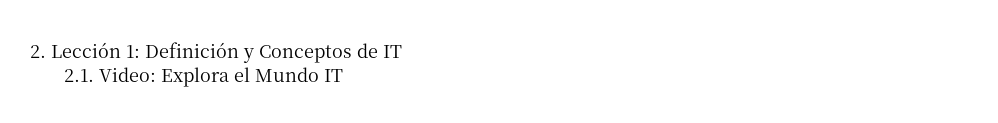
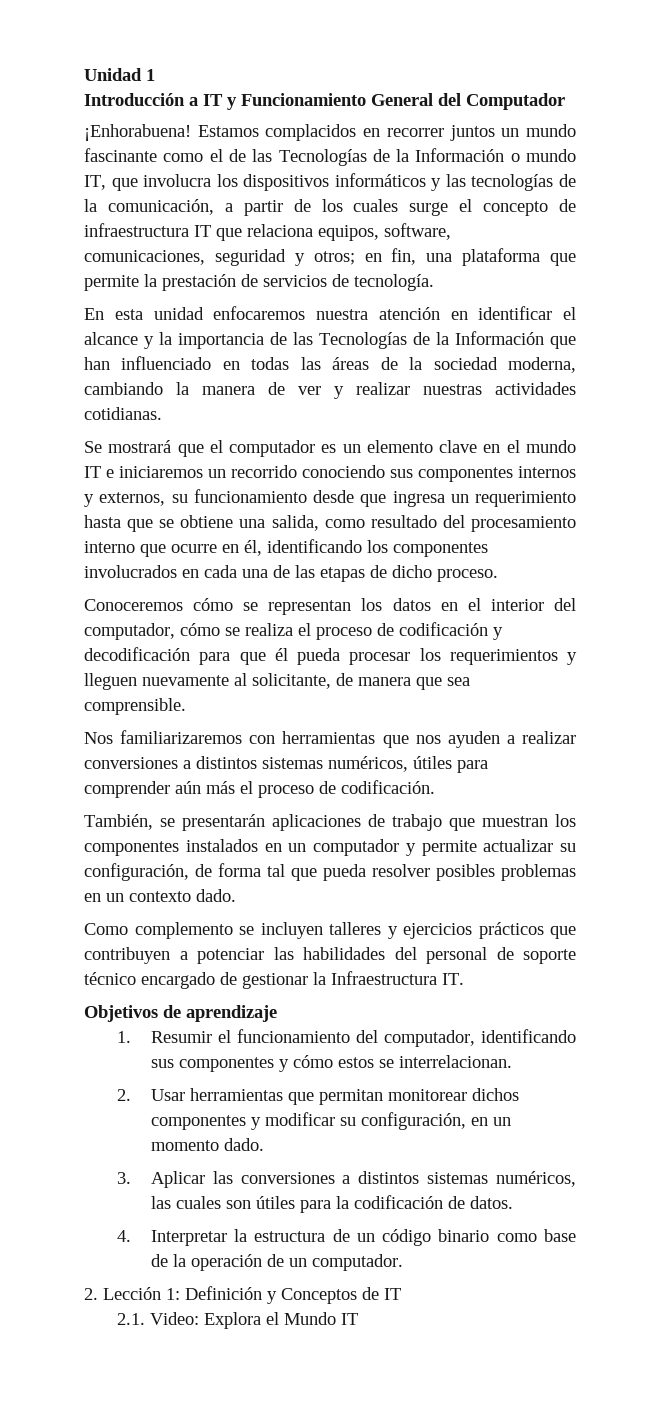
+ Unidad 1
+ Introducción a IT y Funcionamiento General del Computador
+ ¡Enhorabuena! Estamos complacidos en recorrer juntos un mundo fascinante como el de las Tecnologías de la Información o mundo IT, que involucra los dispositivos informáticos y las tecnologías de la comunicación, a partir de los cuales surge el concepto de infraestructura IT que relaciona equipos, software, comunicaciones, seguridad y otros; en fin, una plataforma que permite la prestación de servicios de tecnología.
+ En esta unidad enfocaremos nuestra atención en identificar el alcance y la importancia de las Tecnologías de la Información que han influenciado en todas las áreas de la sociedad moderna, cambiando la manera de ver y realizar nuestras actividades cotidianas.
+ Se mostrará que el computador es un elemento clave en el mundo IT e iniciaremos un recorrido conociendo sus componentes internos y externos, su funcionamiento desde que ingresa un requerimiento hasta que se obtiene una salida, como resultado del procesamiento interno que ocurre en él, identificando los componentes involucrados en cada una de las etapas de dicho proceso.
+ Conoceremos cómo se representan los datos en el interior del computador, cómo se realiza el proceso de codificación y decodificación para que él pueda procesar los requerimientos y lleguen nuevamente al solicitante, de manera que sea comprensible.
+ Nos familiarizaremos con herramientas que nos ayuden a realizar conversiones a distintos sistemas numéricos, útiles para comprender aún más el proceso de codificación.
+ También, se presentarán aplicaciones de trabajo que muestran los componentes instalados en un computador y permite actualizar su configuración, de forma tal que pueda resolver posibles problemas en un contexto dado.
+ Como complemento se incluyen talleres y ejercicios prácticos que contribuyen a potenciar las habilidades del personal de soporte técnico encargado de gestionar la Infraestructura IT.
+ Objetivos de aprendizaje
+ 1. Resumir el funcionamiento del computador, identificando sus componentes y cómo estos se interrelacionan.
+ 2. Usar herramientas que permitan monitorear dichos componentes y modificar su configuración, en un momento dado.
+ 3. Aplicar las conversiones a distintos sistemas numéricos, las cuales son útiles para la codificación de datos.
+ 4. Interpretar la estructura de un código binario como base de la operación de un computador.

